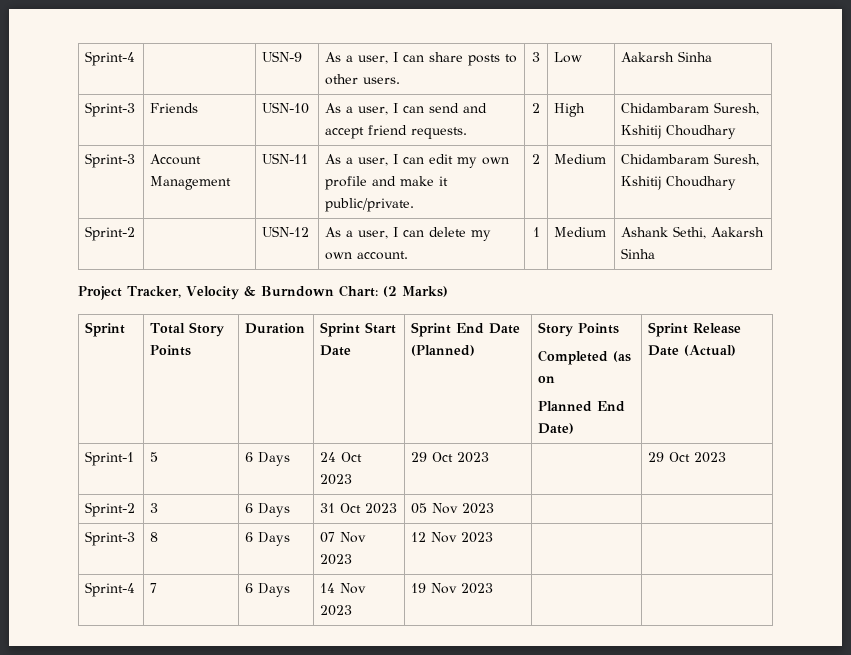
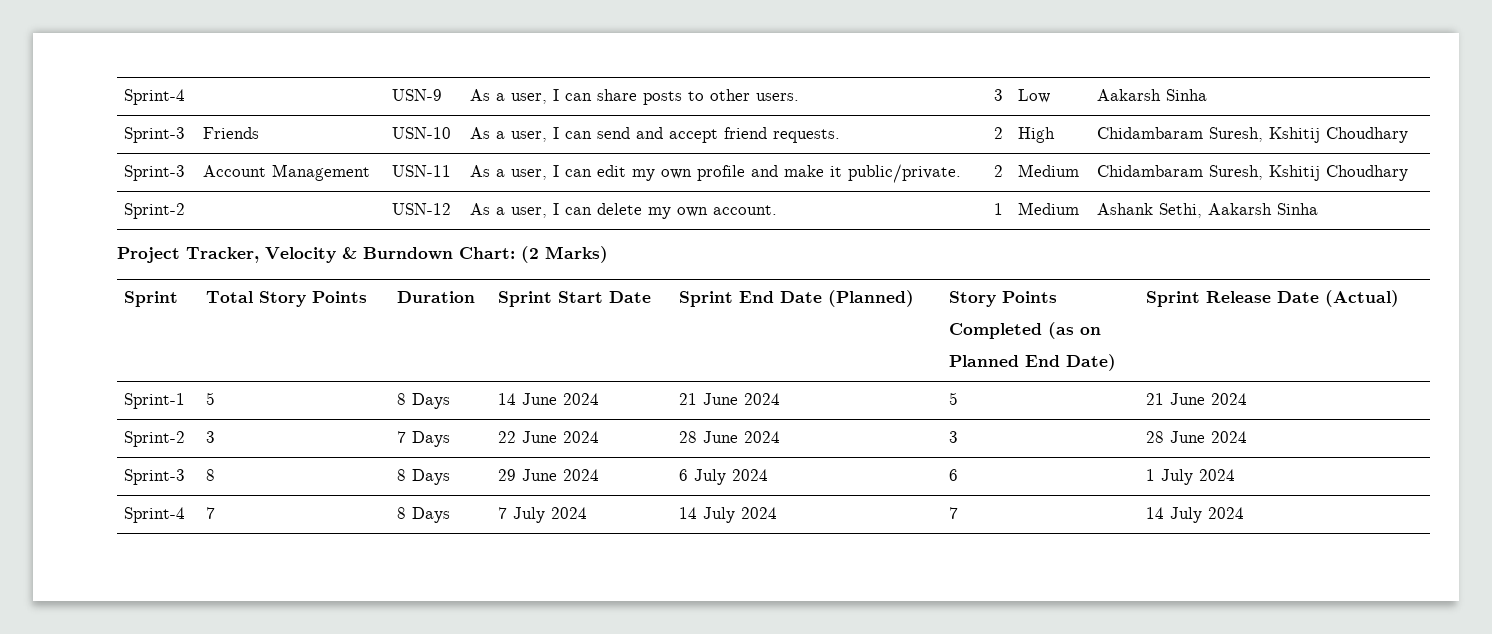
- Sprint-1 | 5 | 6 Days | 24 Oct 2023 | 29 Oct 2023 | | 29 Oct 2023
+ Sprint-1 | 5 | 8 Days | 14 June 2024 | 21 June 2024 | 5 | 21 June 2024
- Sprint-2 | 3 | 6 Days | 31 Oct 2023 | 05 Nov 2023 | |
+ Sprint-2 | 3 | 7 Days | 22 June 2024 | 28 June 2024 | 3 | 28 June 2024
- Sprint-3 | 8 | 6 Days | 07 Nov 2023 | 12 Nov 2023 | |
+ Sprint-3 | 8 | 8 Days | 29 June 2024 | 6 July 2024 | 6 | 1 July 2024
- Sprint-4 | 7 | 6 Days | 14 Nov 2023 | 19 Nov 2023 | |
+ Sprint-4 | 7 | 8 Days | 7 July 2024 | 14 July 2024 | 7 | 14 July 2024

